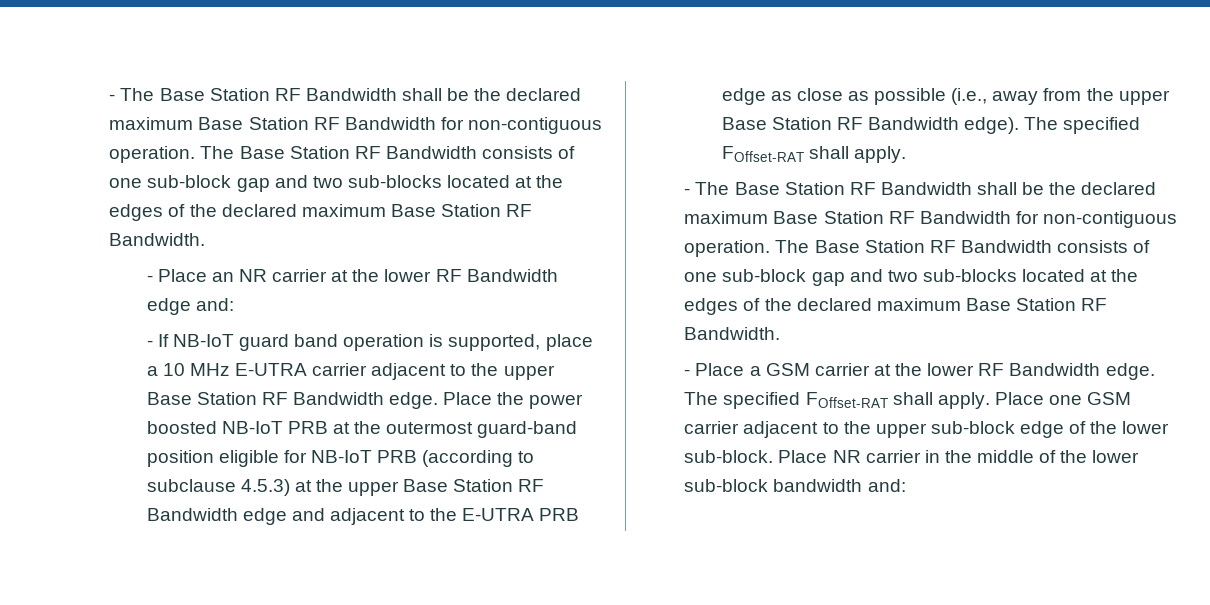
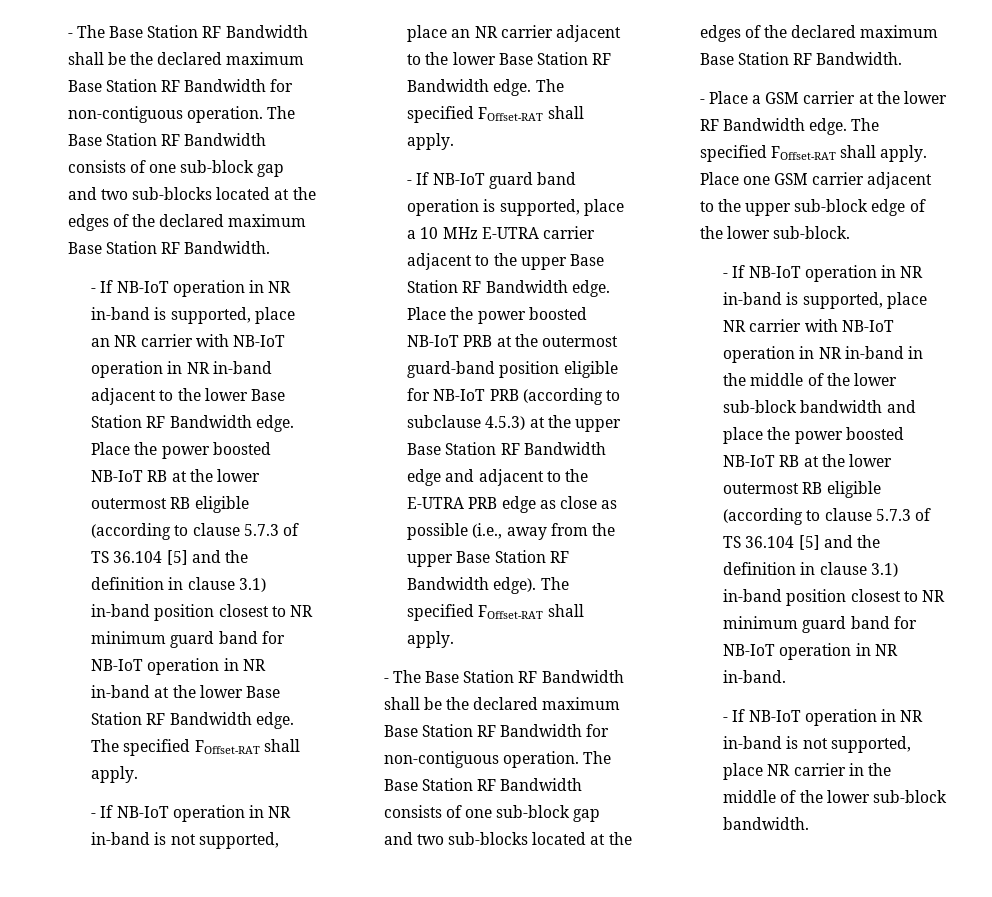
- - Place an NR carrier at the lower RF Bandwidth edge and:
+ - If NB-IoT operation in NR in-band is supported, place an NR carrier with NB-IoT operation in NR in-band adjacent to the lower Base Station RF Bandwidth edge. Place the power boosted NB-IoT RB at the lower outermost RB eligible (according to clause 5.7.3 of TS 36.104 [5] and the definition in clause 3.1) in-band position closest to NR minimum guard band for NB-IoT operation in NR in-band at the lower Base Station RF Bandwidth edge. The specified FOffset-RAT shall apply.
+ - If NB-IoT operation in NR in-band is not supported, place an NR carrier adjacent to the lower Base Station RF Bandwidth edge. The specified FOffset-RAT shall apply.
- Place one GSM carrier adjacent to the upper sub-block edge of the lower sub-block. Place NR carrier in the middle of the lower sub-block bandwidth and:
+ Place one GSM carrier adjacent to the upper sub-block edge of the lower sub-block.
+ - If NB-IoT operation in NR in-band is supported, place NR carrier with NB-IoT operation in NR in-band in the middle of the lower sub-block bandwidth and place the power boosted NB-IoT RB at the lower outermost RB eligible (according to clause 5.7.3 of TS 36.104 [5] and the definition in clause 3.1) in-band position closest to NR minimum guard band for NB-IoT operation in NR in-band.
+ - If NB-IoT operation in NR in-band is not supported, place NR carrier in the middle of the lower sub-block bandwidth.

